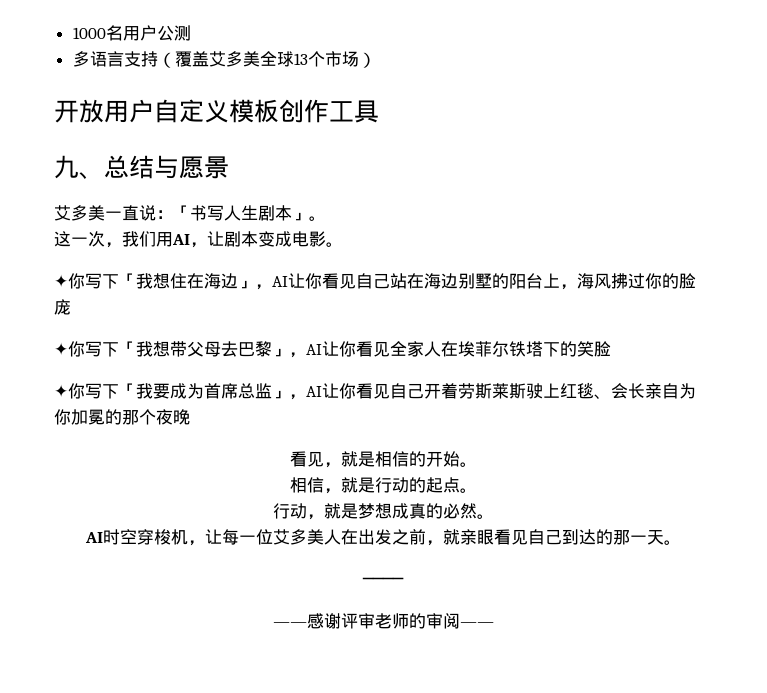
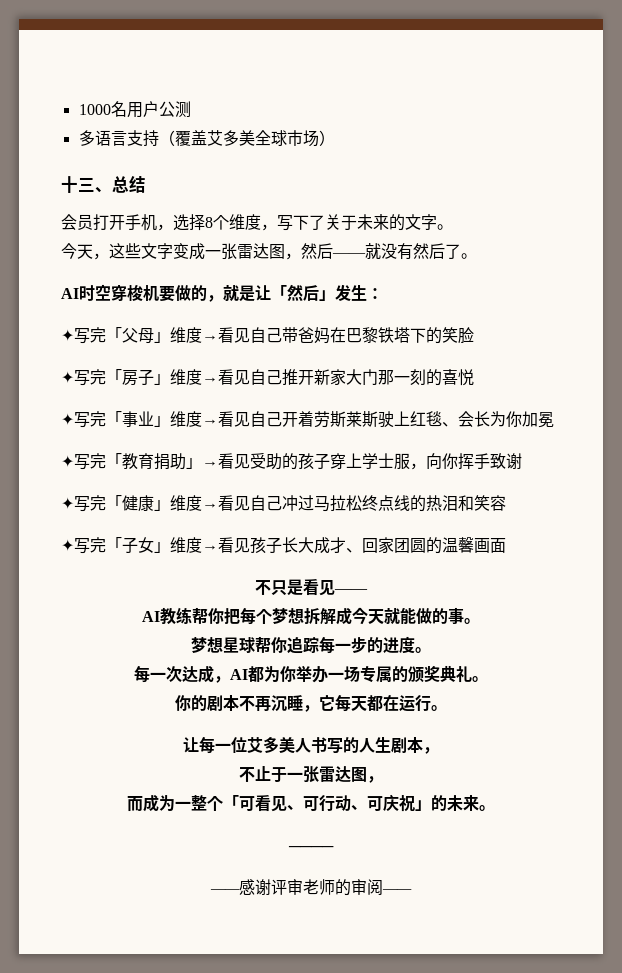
- 多语言支持（覆盖艾多美全球13个市场）
+ 多语言支持（覆盖艾多美全球市场）
- 开放用户自定义模板创作工具
- 九、总结与愿景
- 艾多美一直说：「书写人生剧本」。
- 这一次，我们用AI，让剧本变成电影。
- ✦你写下「我想住在海边」，AI让你看见自己站在海边别墅的阳台上，海风拂过你的脸庞
- ✦你写下「我想带父母去巴黎」，AI让你看见全家人在埃菲尔铁塔下的笑脸
- ✦你写下「我要成为首席总监」，AI让你看见自己开着劳斯莱斯驶上红毯、会长亲自为你加冕的那个夜晚
- 看见，就是相信的开始。
- 相信，就是行动的起点。
- 行动，就是梦想成真的必然。
- AI时空穿梭机，让每一位艾多美人在出发之前，就亲眼看见自己到达的那一天。
+ 十三、总结
+ 会员打开手机，选择8个维度，写下了关于未来的文字。
+ 今天，这些文字变成一张雷达图，然后——就没有然后了。
+ AI时空穿梭机要做的，就是让「然后」发生：
+ ✦写完「父母」维度→看见自己带爸妈在巴黎铁塔下的笑脸
+ ✦写完「房子」维度→看见自己推开新家大门那一刻的喜悦
+ ✦写完「事业」维度→看见自己开着劳斯莱斯驶上红毯、会长为你加冕
+ ✦写完「教育捐助」→看见受助的孩子穿上学士服，向你挥手致谢
+ ✦写完「健康」维度→看见自己冲过马拉松终点线的热泪和笑容
+ ✦写完「子女」维度→看见孩子长大成才、回家团圆的温馨画面
+ 不只是看见——
+ AI教练帮你把每个梦想拆解成今天就能做的事。
+ 梦想星球帮你追踪每一步的进度。
+ 每一次达成，AI都为你举办一场专属的颁奖典礼。
+ 你的剧本不再沉睡，它每天都在运行。
+ 让每一位艾多美人书写的人生剧本，
+ 不止于一张雷达图，
+ 而成为一整个「可看见、可行动、可庆祝」的未来。

